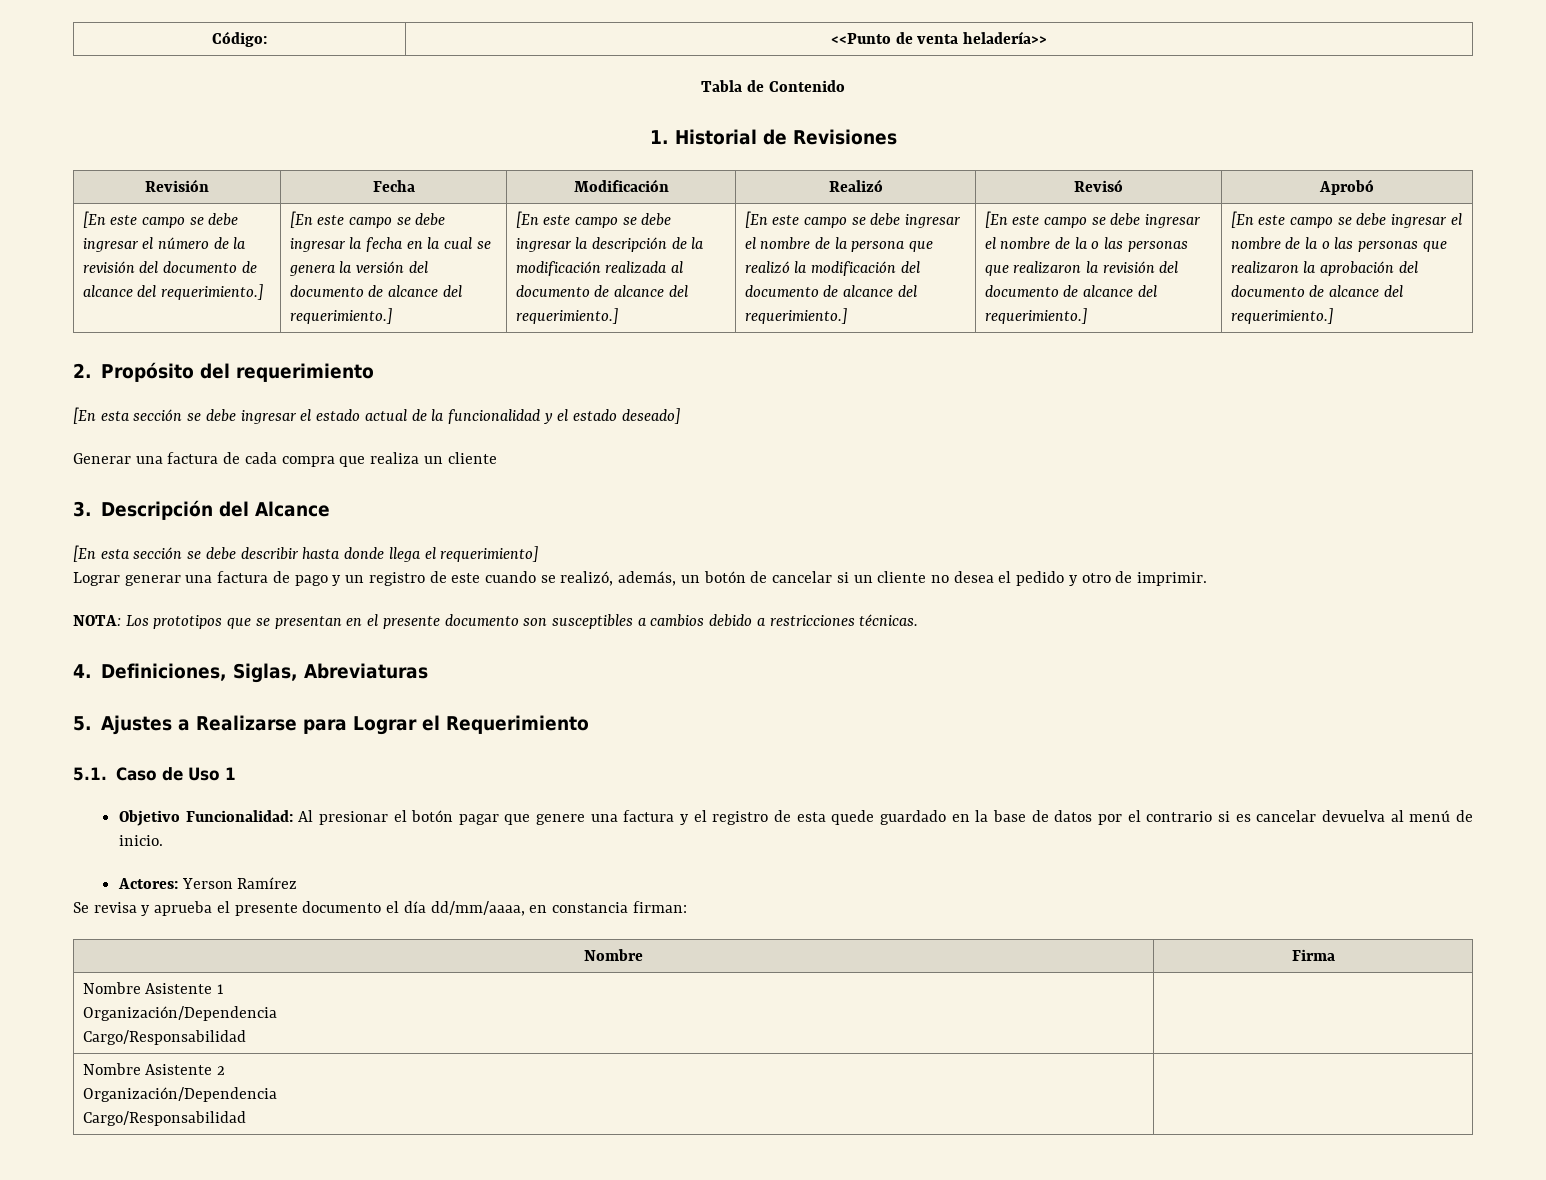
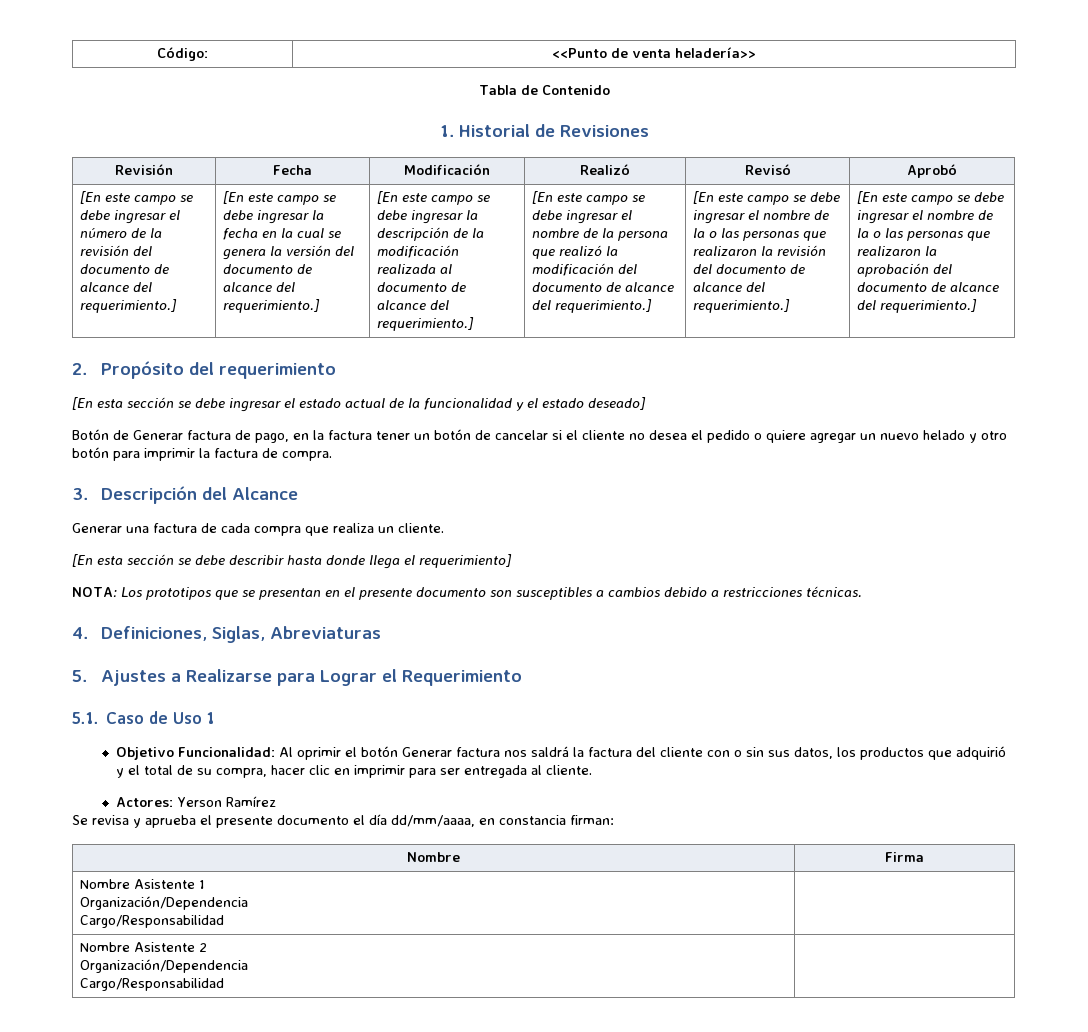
+ Botón de Generar factura de pago, en la factura tener un botón de cancelar si el cliente no desea el pedido o quiere agregar un nuevo helado y otro botón para imprimir la factura de compra.
+ 3. Descripción del Alcance
- Generar una factura de cada compra que realiza un cliente
- 3. Descripción del Alcance
+ Generar una factura de cada compra que realiza un cliente.
- Lograr generar una factura de pago y un registro de este cuando se realizó, además, un botón de cancelar si un cliente no desea el pedido y otro de imprimir.
- Objetivo Funcionalidad: Al presionar el botón pagar que genere una factura y el registro de esta quede guardado en la base de datos por el contrario si es cancelar devuelva al menú de inicio.
+ Objetivo Funcionalidad: Al oprimir el botón Generar factura nos saldrá la factura del cliente con o sin sus datos, los productos que adquirió y el total de su compra, hacer clic en imprimir para ser entregada al cliente.

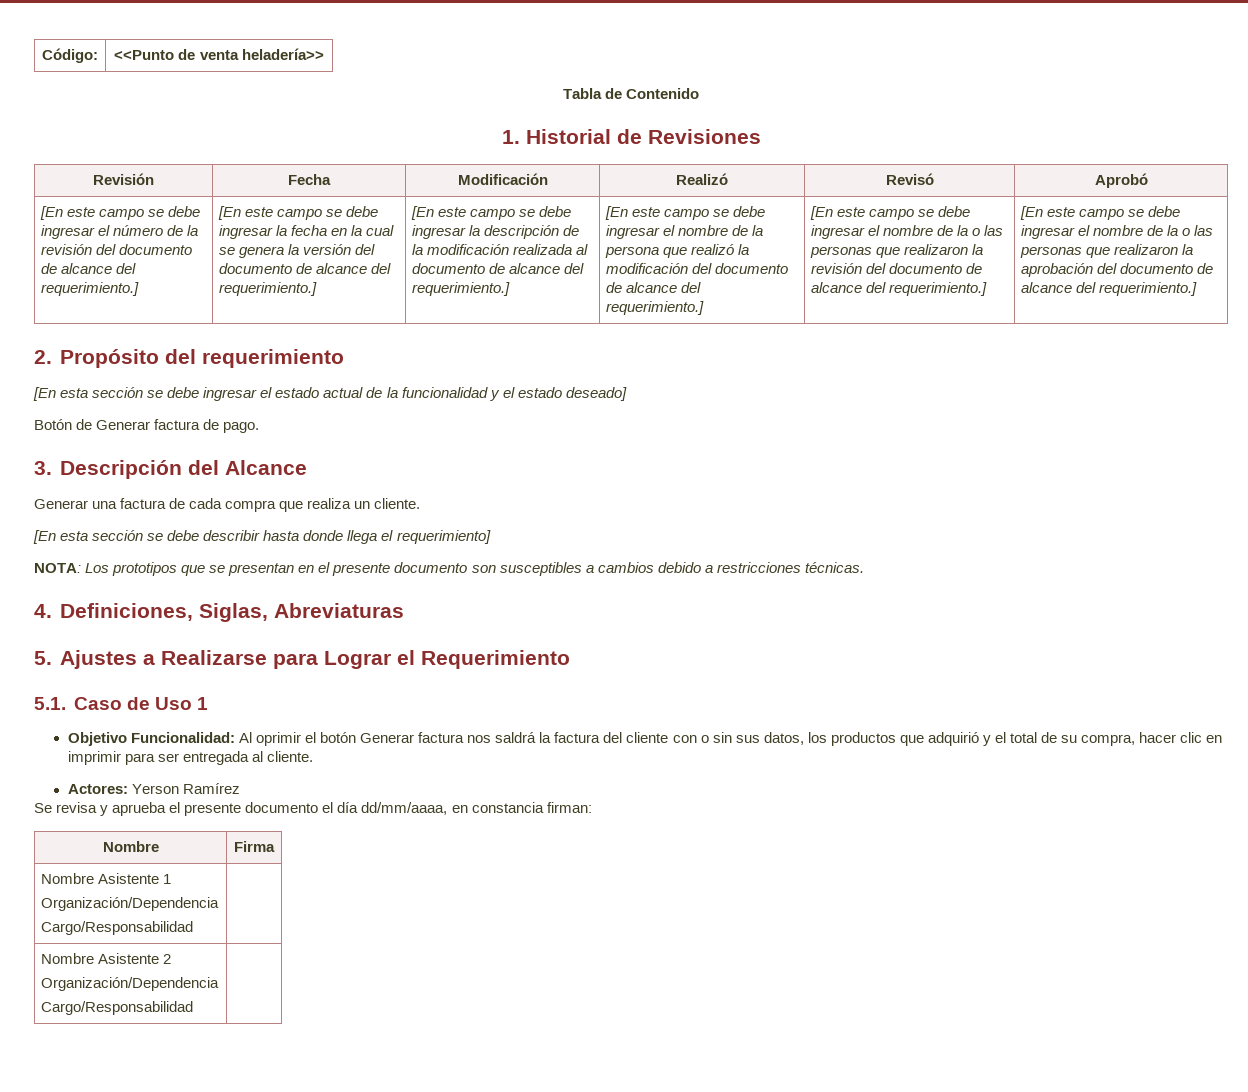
- Botón de Generar factura de pago, en la factura tener un botón de cancelar si el cliente no desea el pedido o quiere agregar un nuevo helado y otro botón para imprimir la factura de compra.
+ Botón de Generar factura de pago.

